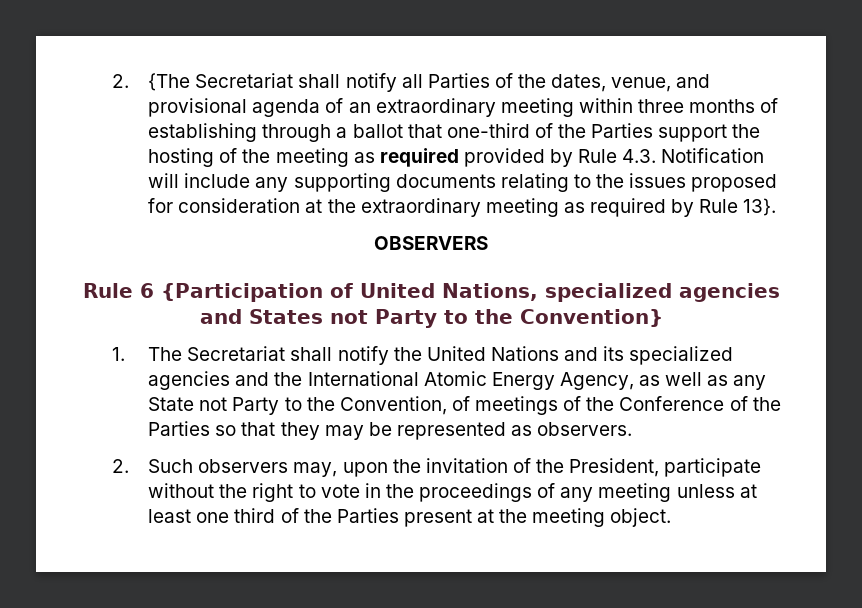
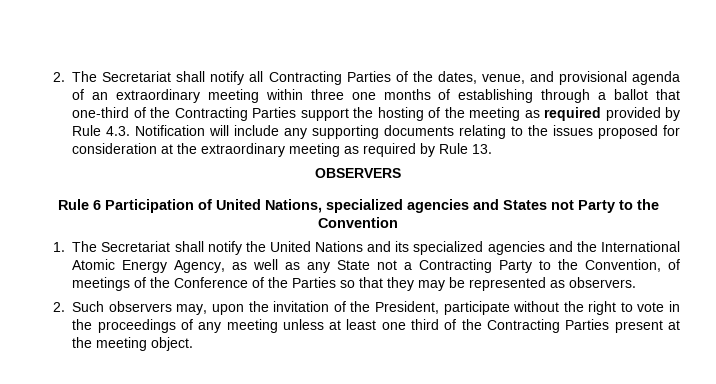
- 2. {The Secretariat shall notify all Parties of the dates, venue, and provisional agenda of an extraordinary meeting within three months of establishing through a ballot that one-third of the Parties support the hosting of the meeting as required provided by Rule 4.3. Notification will include any supporting documents relating to the issues proposed for consideration at the extraordinary meeting as required by Rule 13}.
+ 2. The Secretariat shall notify all Contracting Parties of the dates, venue, and provisional agenda of an extraordinary meeting within three one months of establishing through a ballot that one-third of the Contracting Parties support the hosting of the meeting as required provided by Rule 4.3. Notification will include any supporting documents relating to the issues proposed for consideration at the extraordinary meeting as required by Rule 13.
- Rule 6 {Participation of United Nations, specialized agencies and States not Party to the Convention}
+ Rule 6 Participation of United Nations, specialized agencies and States not Party to the Convention
- 1. The Secretariat shall notify the United Nations and its specialized agencies and the International Atomic Energy Agency, as well as any State not Party to the Convention, of meetings of the Conference of the Parties so that they may be represented as observers.
+ 1. The Secretariat shall notify the United Nations and its specialized agencies and the International Atomic Energy Agency, as well as any State not a Contracting Party to the Convention, of meetings of the Conference of the Parties so that they may be represented as observers.
- 2. Such observers may, upon the invitation of the President, participate without the right to vote in the proceedings of any meeting unless at least one third of the Parties present at the meeting object.
+ 2. Such observers may, upon the invitation of the President, participate without the right to vote in the proceedings of any meeting unless at least one third of the Contracting Parties present at the meeting object.

